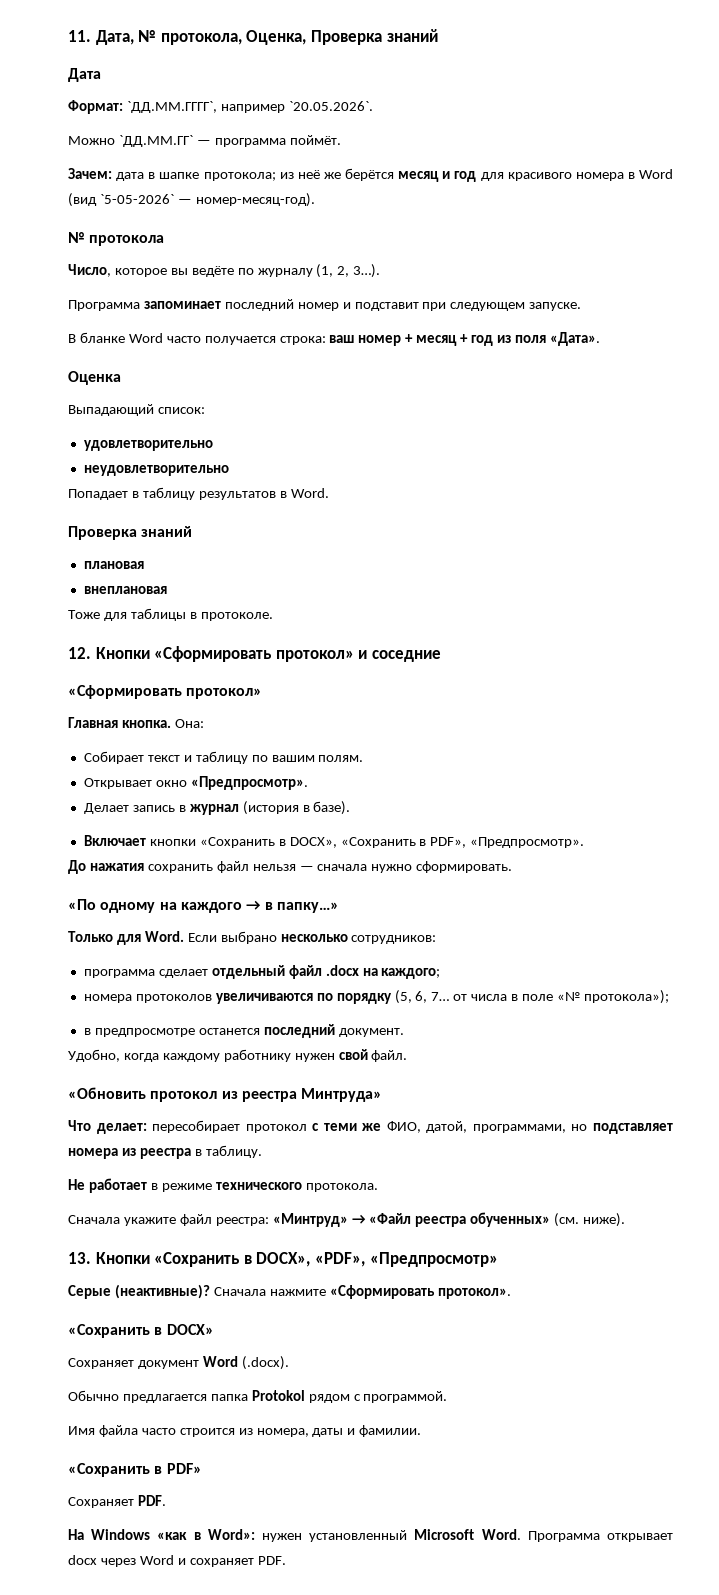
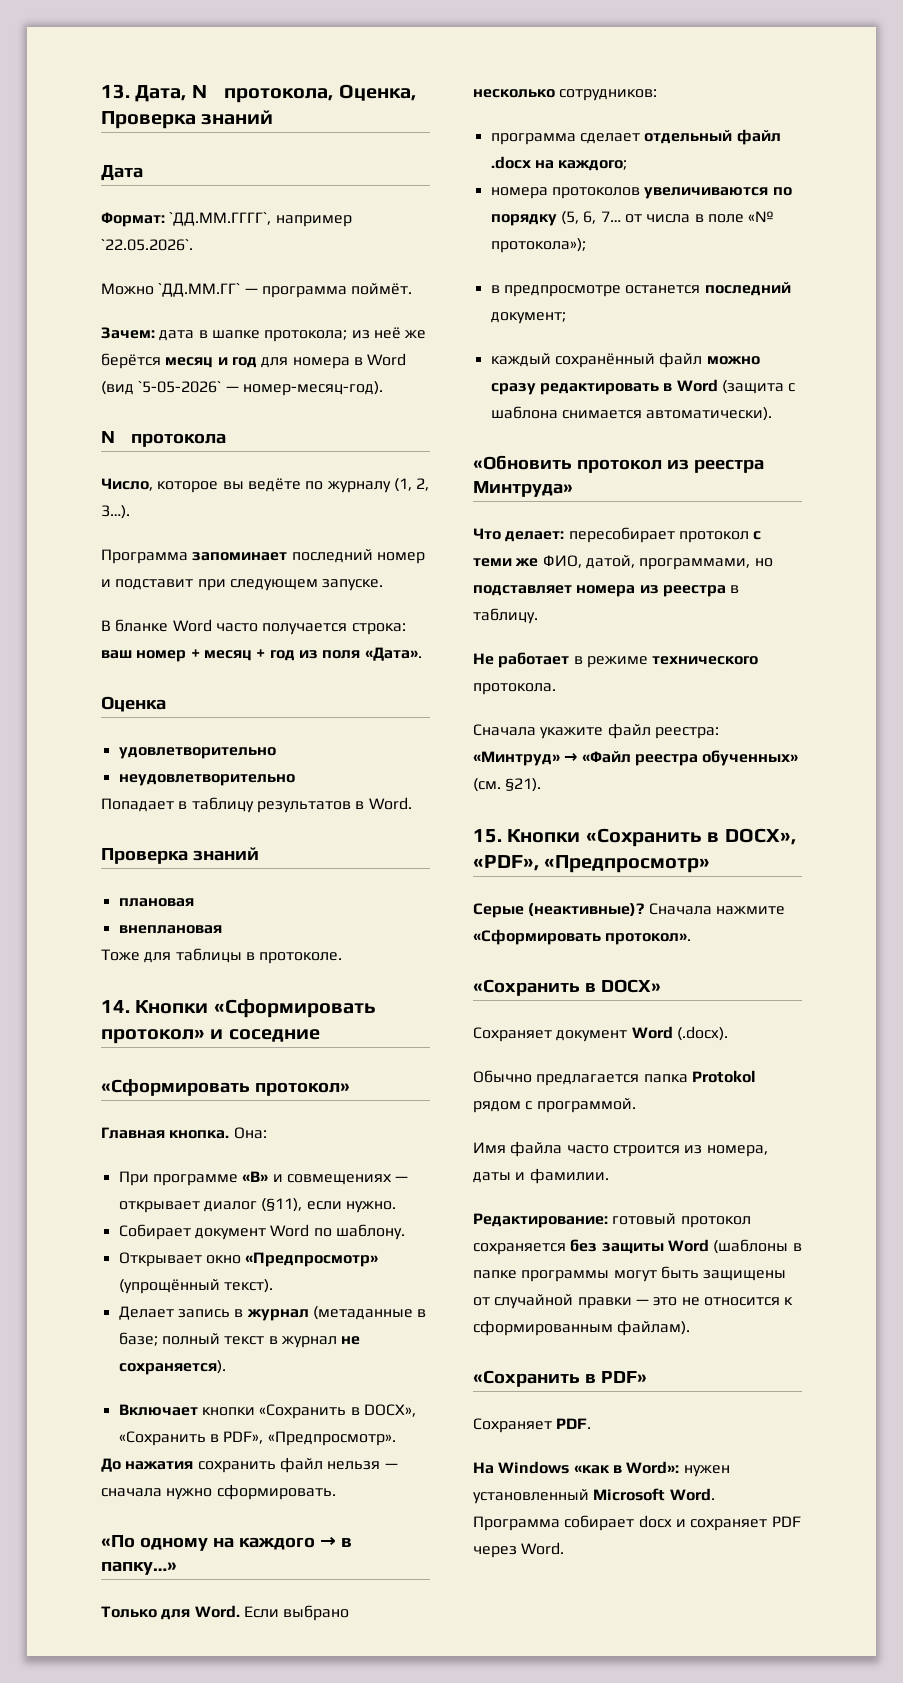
- 11. Дата, № протокола, Оценка, Проверка знаний
+ 13. Дата, № протокола, Оценка, Проверка знаний
- Формат: `ДД.ММ.ГГГГ`, например `20.05.2026`.
+ Формат: `ДД.ММ.ГГГГ`, например `22.05.2026`.
- Зачем: дата в шапке протокола; из неё же берётся месяц и год для красивого номера в Word (вид `5-05-2026` — номер-месяц-год).
+ Зачем: дата в шапке протокола; из неё же берётся месяц и год для номера в Word (вид `5-05-2026` — номер-месяц-год).
- Выпадающий список:
- 12. Кнопки «Сформировать протокол» и соседние
+ 14. Кнопки «Сформировать протокол» и соседние
- Собирает текст и таблицу по вашим полям.
+ При программе «В» и совмещениях — открывает диалог (§11), если нужно.
+ Собирает документ Word по шаблону.
- Открывает окно «Предпросмотр».
+ Открывает окно «Предпросмотр» (упрощённый текст).
- Делает запись в журнал (история в базе).
+ Делает запись в журнал (метаданные в базе; полный текст в журнал не сохраняется).
- в предпросмотре останется последний документ.
- Удобно, когда каждому работнику нужен свой файл.
+ в предпросмотре останется последний документ;
+ каждый сохранённый файл можно сразу редактировать в Word (защита с шаблона снимается автоматически).
- Сначала укажите файл реестра: «Минтруд» → «Файл реестра обученных» (см. ниже).
- 13. Кнопки «Сохранить в DOCX», «PDF», «Предпросмотр»
+ Сначала укажите файл реестра: «Минтруд» → «Файл реестра обученных» (см. §21).
+ 15. Кнопки «Сохранить в DOCX», «PDF», «Предпросмотр»
+ Редактирование: готовый протокол сохраняется без защиты Word (шаблоны в папке программы могут быть защищены от случайной правки — это не относится к сформированным файлам).
- Программа открывает docx через Word и сохраняет PDF.
+ Программа собирает docx и сохраняет PDF через Word.

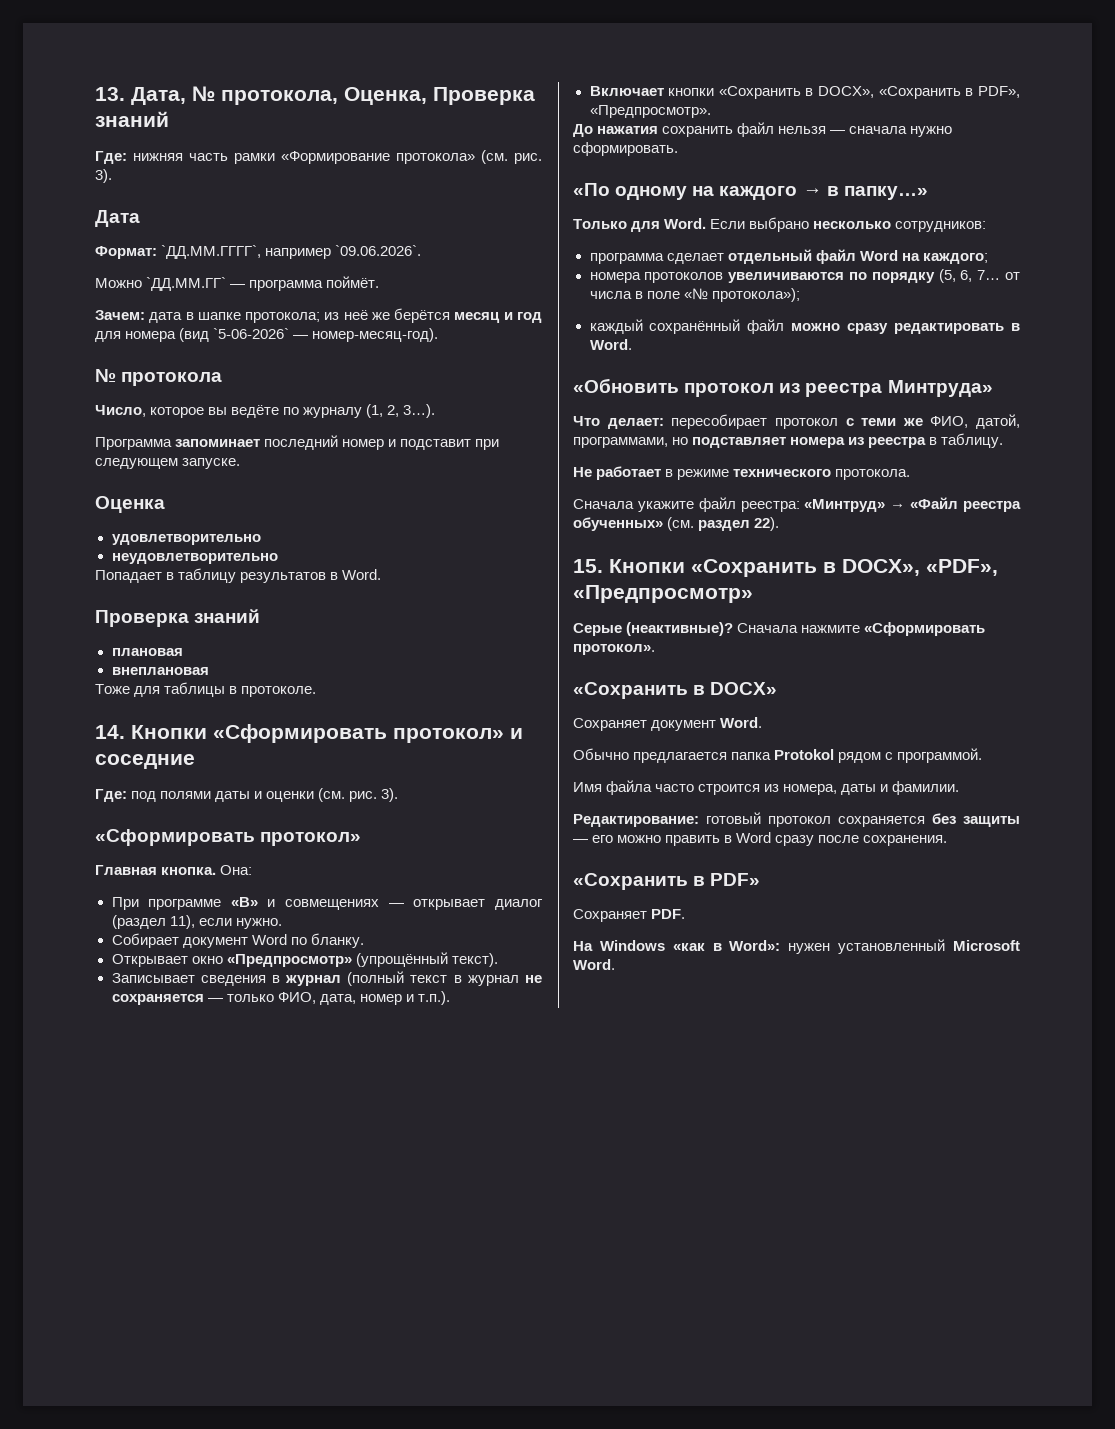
+ Где: нижняя часть рамки «Формирование протокола» (см. рис. 3).
- Формат: `ДД.ММ.ГГГГ`, например `22.05.2026`.
+ Формат: `ДД.ММ.ГГГГ`, например `09.06.2026`.
- Зачем: дата в шапке протокола; из неё же берётся месяц и год для номера в Word (вид `5-05-2026` — номер-месяц-год).
+ Зачем: дата в шапке протокола; из неё же берётся месяц и год для номера (вид `5-06-2026` — номер-месяц-год).
- В бланке Word часто получается строка: ваш номер + месяц + год из поля «Дата».
+ Где: под полями даты и оценки (см. рис. 3).
- При программе «В» и совмещениях — открывает диалог (§11), если нужно.
+ При программе «В» и совмещениях — открывает диалог (раздел 11), если нужно.
- Собирает документ Word по шаблону.
+ Собирает документ Word по бланку.
- Делает запись в журнал (метаданные в базе; полный текст в журнал не сохраняется).
+ Записывает сведения в журнал (полный текст в журнал не сохраняется — только ФИО, дата, номер и т.п.).
- программа сделает отдельный файл .docx на каждого;
+ программа сделает отдельный файл Word на каждого;
- в предпросмотре останется последний документ;
- каждый сохранённый файл можно сразу редактировать в Word (защита с шаблона снимается автоматически).
+ каждый сохранённый файл можно сразу редактировать в Word.
- Сначала укажите файл реестра: «Минтруд» → «Файл реестра обученных» (см. §21).
+ Сначала укажите файл реестра: «Минтруд» → «Файл реестра обученных» (см. раздел 22).
- Сохраняет документ Word (.docx).
+ Сохраняет документ Word.
- Редактирование: готовый протокол сохраняется без защиты Word (шаблоны в папке программы могут быть защищены от случайной правки — это не относится к сформированным файлам).
+ Редактирование: готовый протокол сохраняется без защиты — его можно править в Word сразу после сохранения.
- Программа собирает docx и сохраняет PDF через Word.

